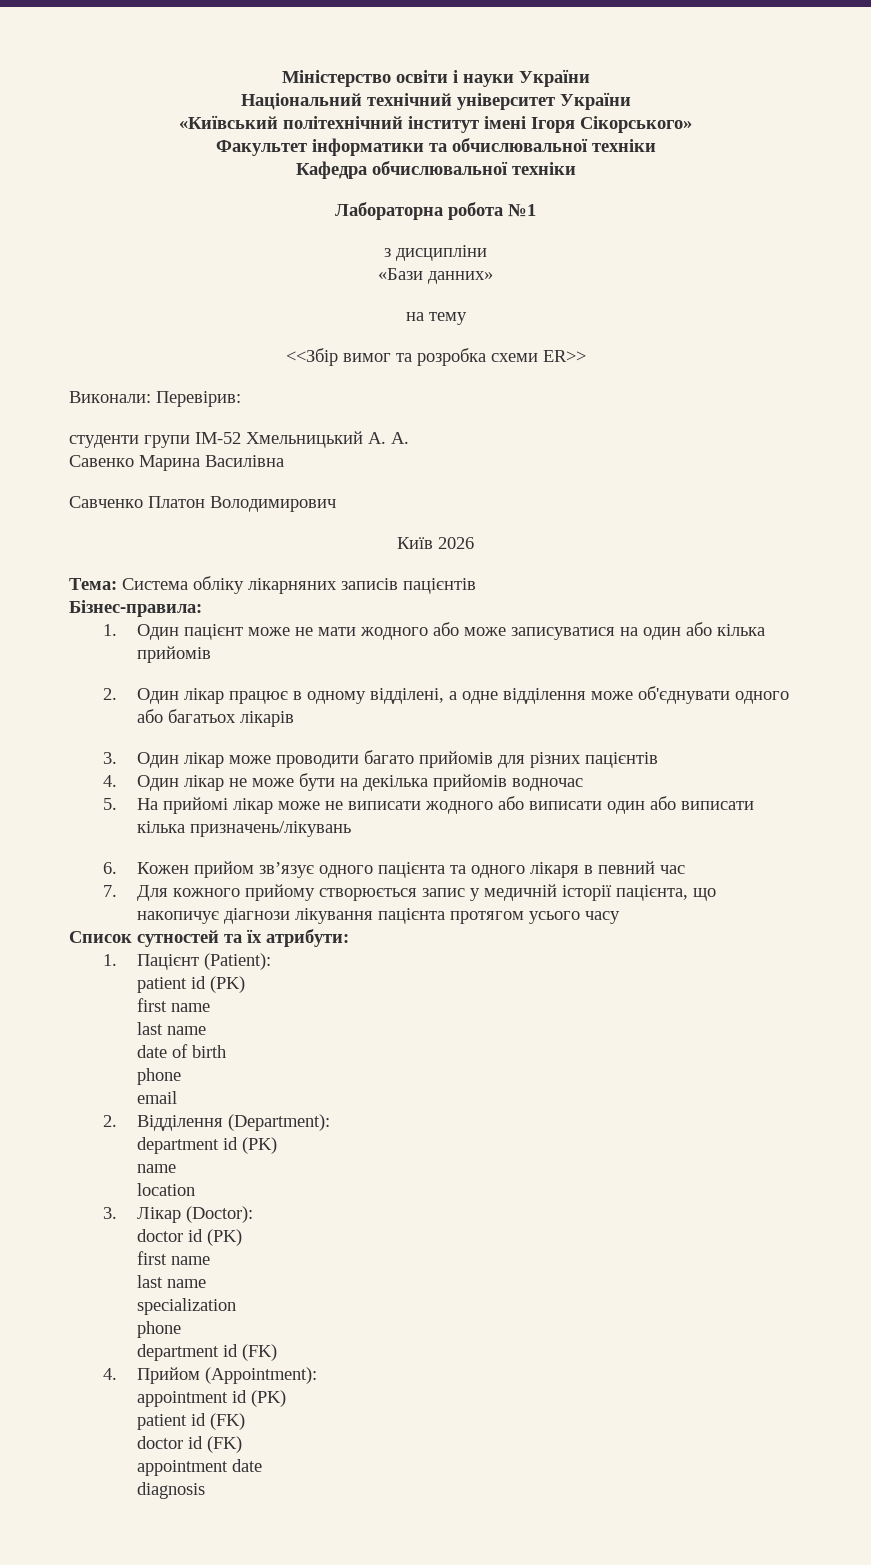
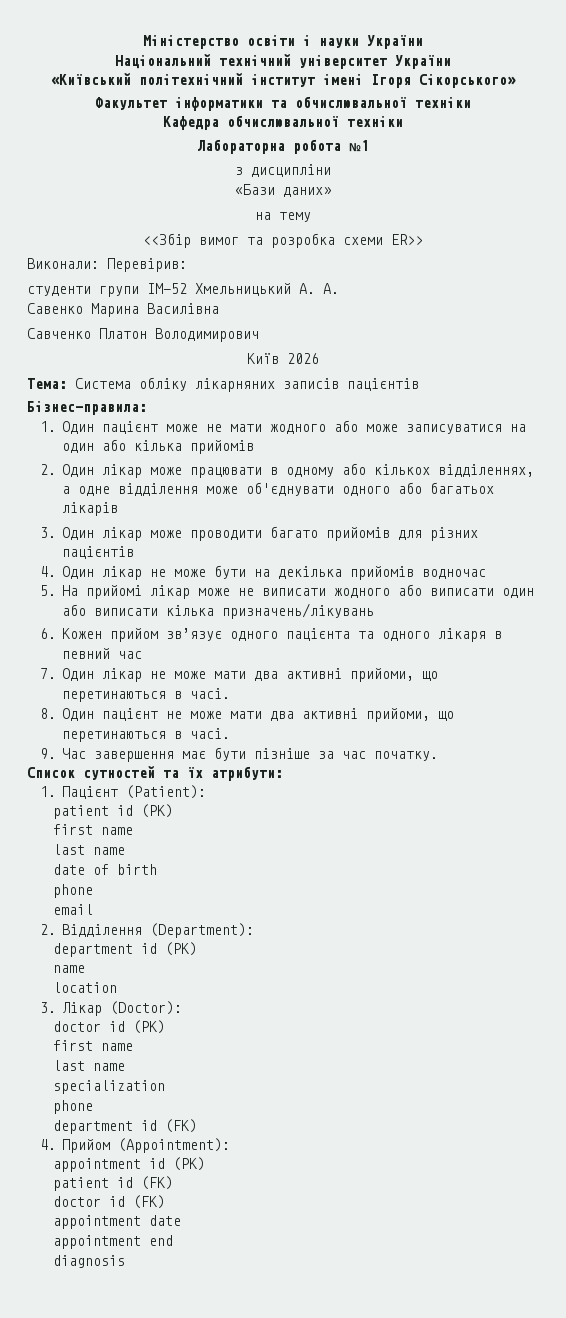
- «Бази данних»
+ «Бази даних»
- 2. Один лікар працює в одному відділені, а одне відділення може об'єднувати одного або багатьох лікарів
+ 2. Один лікар може працювати в одному або кількох відділеннях, а одне відділення може об'єднувати одного або багатьох лікарів
- 7. Для кожного прийому створюється запис у медичній історії пацієнта, що накопичує діагнози лікування пацієнта протягом усього часу
+ 7. Один лікар не може мати два активні прийоми, що перетинаються в часі.
+ 8. Один пацієнт не може мати два активні прийоми, що перетинаються в часі.
+ 9. Час завершення має бути пізніше за час початку.
+ appointment end

